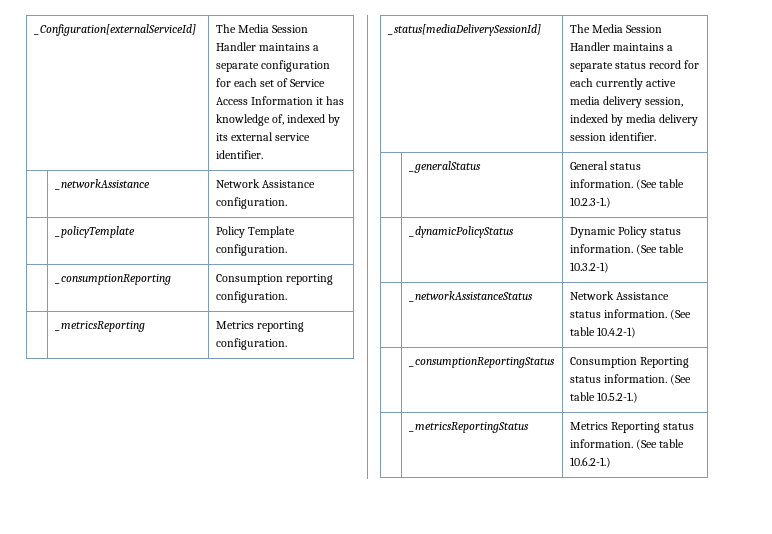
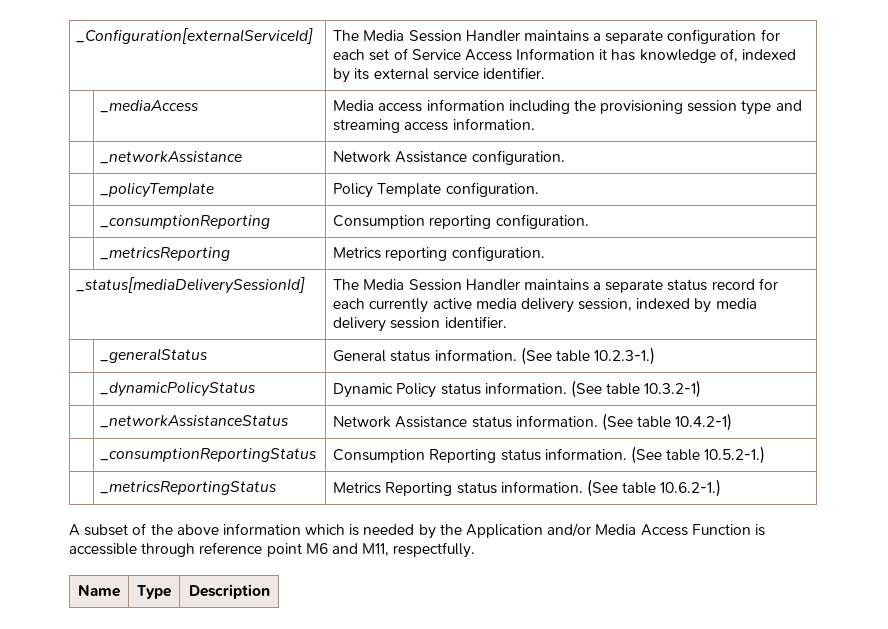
+ | _mediaAccess | Media access information including the provisioning session type and streaming access information.
+ A subset of the above information which is needed by the Application and/or Media Access Function is accessible through reference point M6 and M11, respectfully.
+ Name | Type | Description

